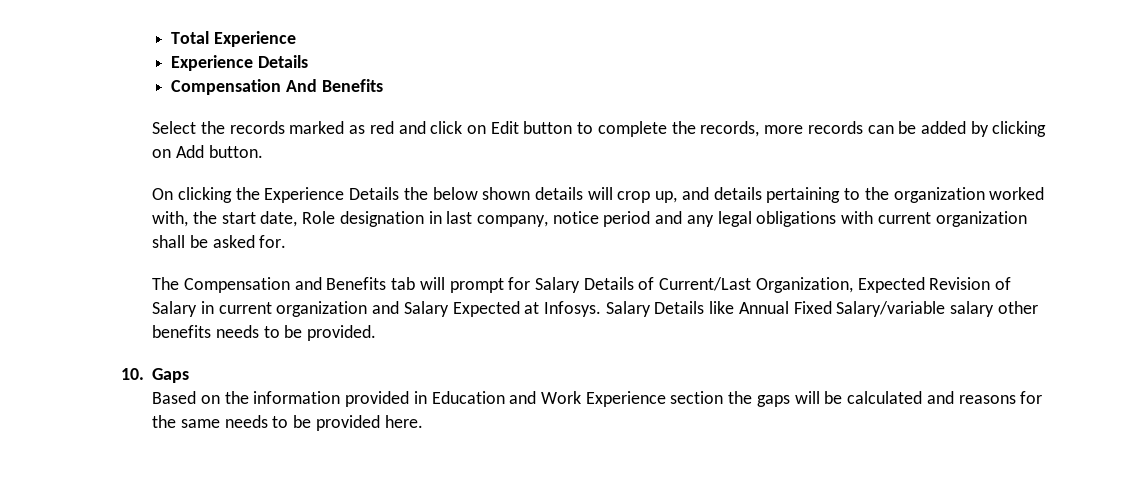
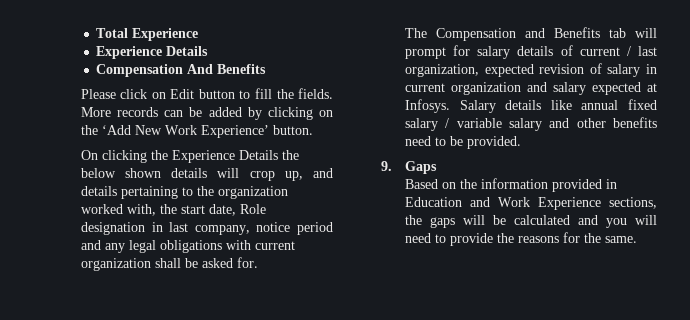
- Select the records marked as red and click on Edit button to complete the records, more records can be added by clicking on Add button.
+ Please click on Edit button to fill the fields. More records can be added by clicking on the ‘Add New Work Experience’ button.
- The Compensation and Benefits tab will prompt for Salary Details of Current/Last Organization, Expected Revision of Salary in current organization and Salary Expected at Infosys.
+ The Compensation and Benefits tab will prompt for salary details of current / last organization, expected revision of salary in current organization and salary expected at Infosys.
- Salary Details like Annual Fixed Salary/variable salary other benefits needs to be provided.
+ Salary details like annual fixed salary / variable salary and other benefits need to be provided.
- 10. Gaps
+ 9. Gaps
- Based on the information provided in Education and Work Experience section the gaps will be calculated and reasons for the same needs to be provided here.
+ Based on the information provided in Education and Work Experience sections, the gaps will be calculated and you will need to provide the reasons for the same.

